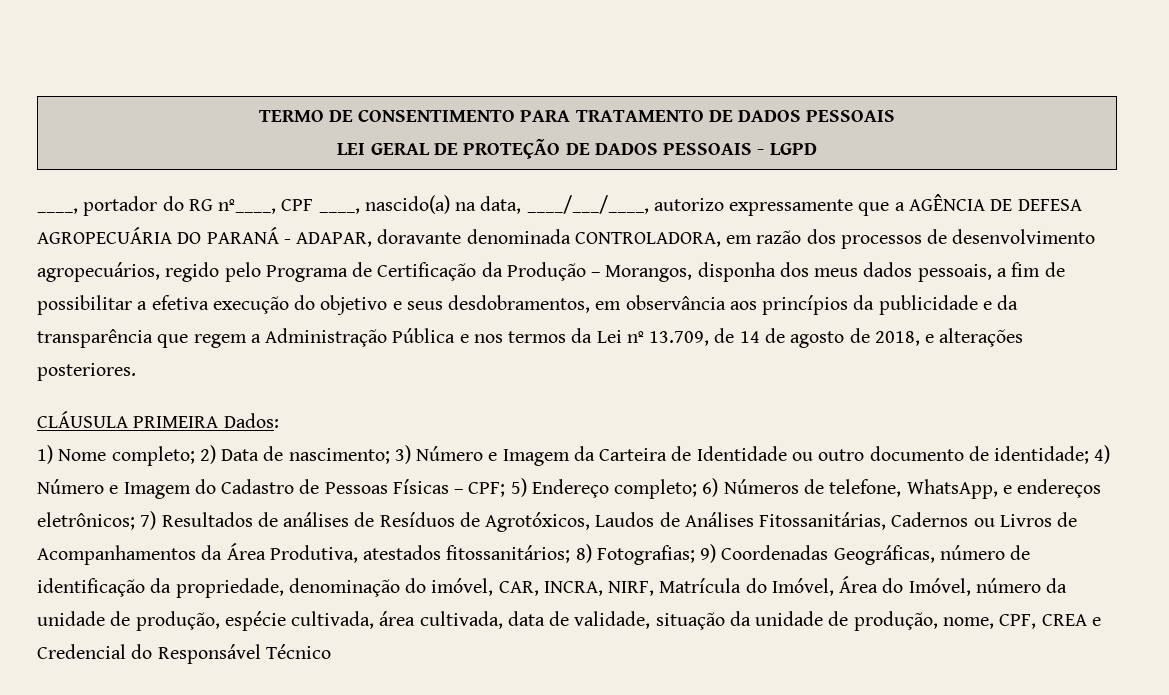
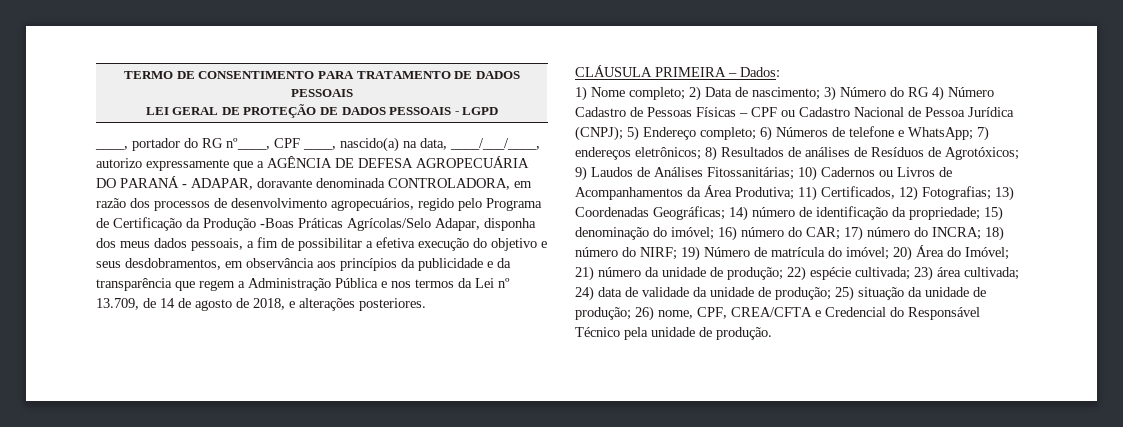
- ____, portador do RG nº____, CPF ____, nascido(a) na data, ____/___/____, autorizo expressamente que a AGÊNCIA DE DEFESA AGROPECUÁRIA DO PARANÁ - ADAPAR, doravante denominada CONTROLADORA, em razão dos processos de desenvolvimento agropecuários, regido pelo Programa de Certificação da Produção – Morangos, disponha dos meus dados pessoais, a fim de possibilitar a efetiva execução do objetivo e seus desdobramentos, em observância aos princípios da publicidade e da transparência que regem a Administração Pública e nos termos da Lei nº 13.709, de 14 de agosto de 2018, e alterações posteriores.
+ ____, portador do RG nº____, CPF ____, nascido(a) na data, ____/___/____, autorizo expressamente que a AGÊNCIA DE DEFESA AGROPECUÁRIA DO PARANÁ - ADAPAR, doravante denominada CONTROLADORA, em razão dos processos de desenvolvimento agropecuários, regido pelo Programa de Certificação da Produção -Boas Práticas Agrícolas/Selo Adapar, disponha dos meus dados pessoais, a fim de possibilitar a efetiva execução do objetivo e seus desdobramentos, em observância aos princípios da publicidade e da transparência que regem a Administração Pública e nos termos da Lei nº 13.709, de 14 de agosto de 2018, e alterações posteriores.
- CLÁUSULA PRIMEIRA Dados:
+ CLÁUSULA PRIMEIRA – Dados:
- 1) Nome completo; 2) Data de nascimento; 3) Número e Imagem da Carteira de Identidade ou outro documento de identidade; 4) Número e Imagem do Cadastro de Pessoas Físicas – CPF; 5) Endereço completo; 6) Números de telefone, WhatsApp, e endereços eletrônicos; 7) Resultados de análises de Resíduos de Agrotóxicos, Laudos de Análises Fitossanitárias, Cadernos ou Livros de Acompanhamentos da Área Produtiva, atestados fitossanitários; 8) Fotografias; 9) Coordenadas Geográficas, número de identificação da propriedade, denominação do imóvel, CAR, INCRA, NIRF, Matrícula do Imóvel, Área do Imóvel, número da unidade de produção, espécie cultivada, área cultivada, data de validade, situação da unidade de produção, nome, CPF, CREA e Credencial do Responsável Técnico
+ 1) Nome completo; 2) Data de nascimento; 3) Número do RG 4) Número Cadastro de Pessoas Físicas – CPF ou Cadastro Nacional de Pessoa Jurídica (CNPJ); 5) Endereço completo; 6) Números de telefone e WhatsApp; 7) endereços eletrônicos; 8) Resultados de análises de Resíduos de Agrotóxicos; 9) Laudos de Análises Fitossanitárias; 10) Cadernos ou Livros de Acompanhamentos da Área Produtiva; 11) Certificados, 12) Fotografias; 13) Coordenadas Geográficas; 14) número de identificação da propriedade; 15) denominação do imóvel; 16) número do CAR; 17) número do INCRA; 18) número do NIRF; 19) Número de matrícula do imóvel; 20) Área do Imóvel; 21) número da unidade de produção; 22) espécie cultivada; 23) área cultivada; 24) data de validade da unidade de produção; 25) situação da unidade de produção; 26) nome, CPF, CREA/CFTA e Credencial do Responsável Técnico pela unidade de produção.

